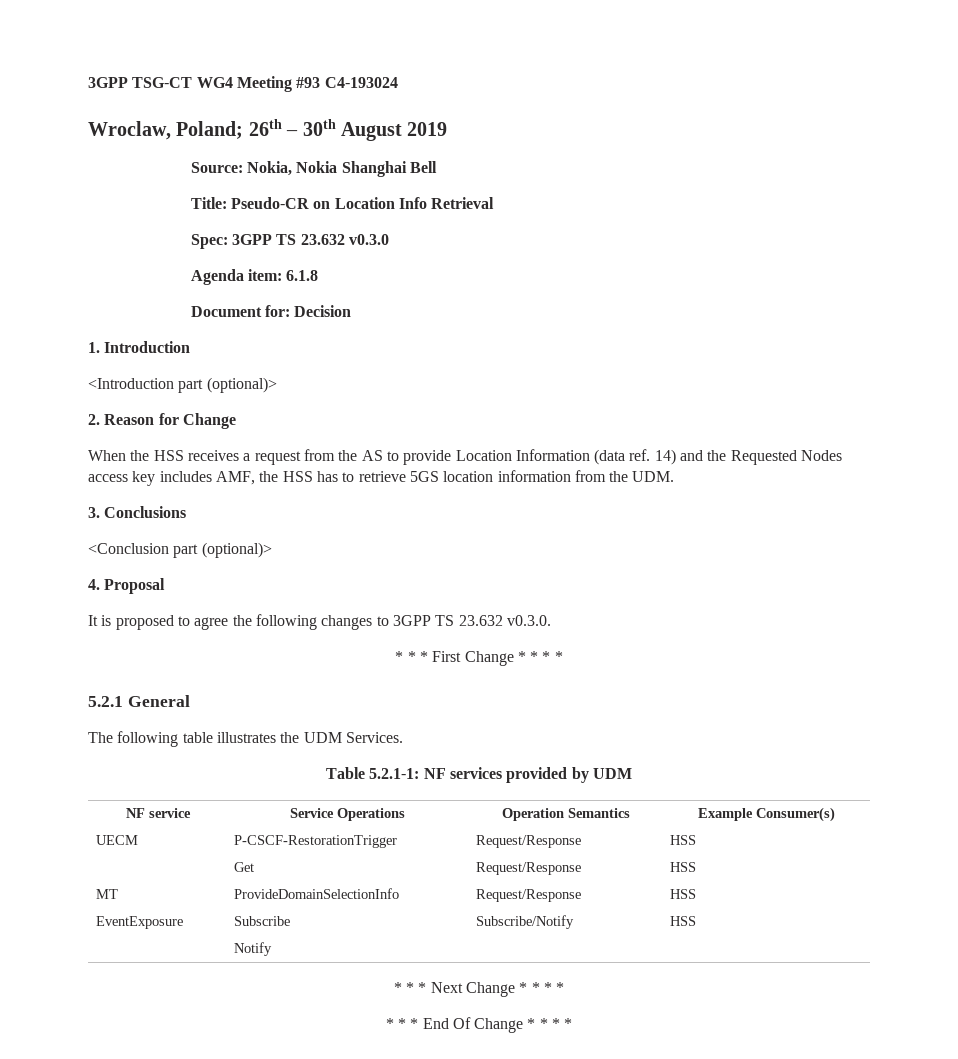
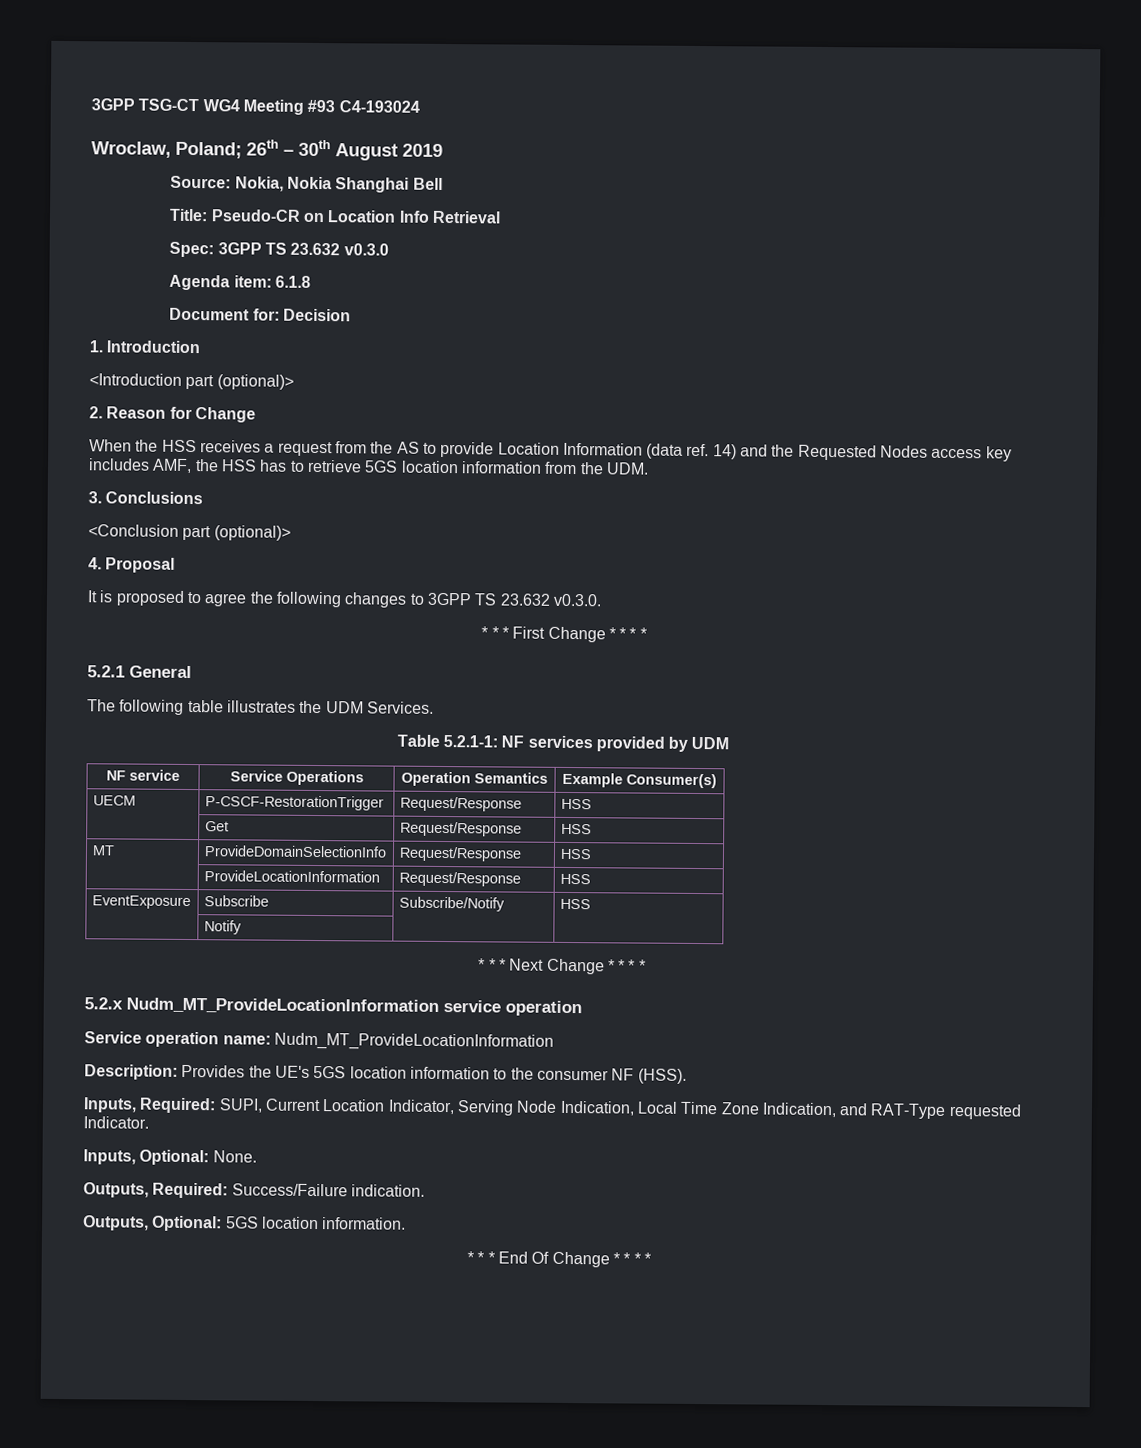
+ | ProvideLocationInformation | Request/Response | HSS
+ 5.2.x Nudm_MT_ProvideLocationInformation service operation
+ Service operation name: Nudm_MT_ProvideLocationInformation
+ Description: Provides the UE's 5GS location information to the consumer NF (HSS).
+ Inputs, Required: SUPI, Current Location Indicator, Serving Node Indication, Local Time Zone Indication, and RAT-Type requested Indicator.
+ Inputs, Optional: None.
+ Outputs, Required: Success/Failure indication.
+ Outputs, Optional: 5GS location information.

